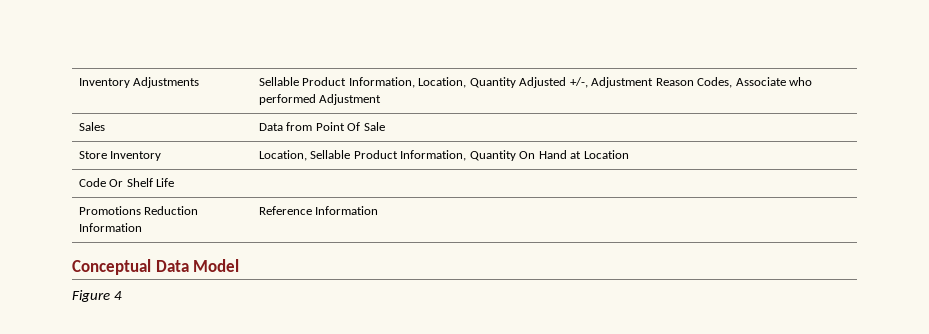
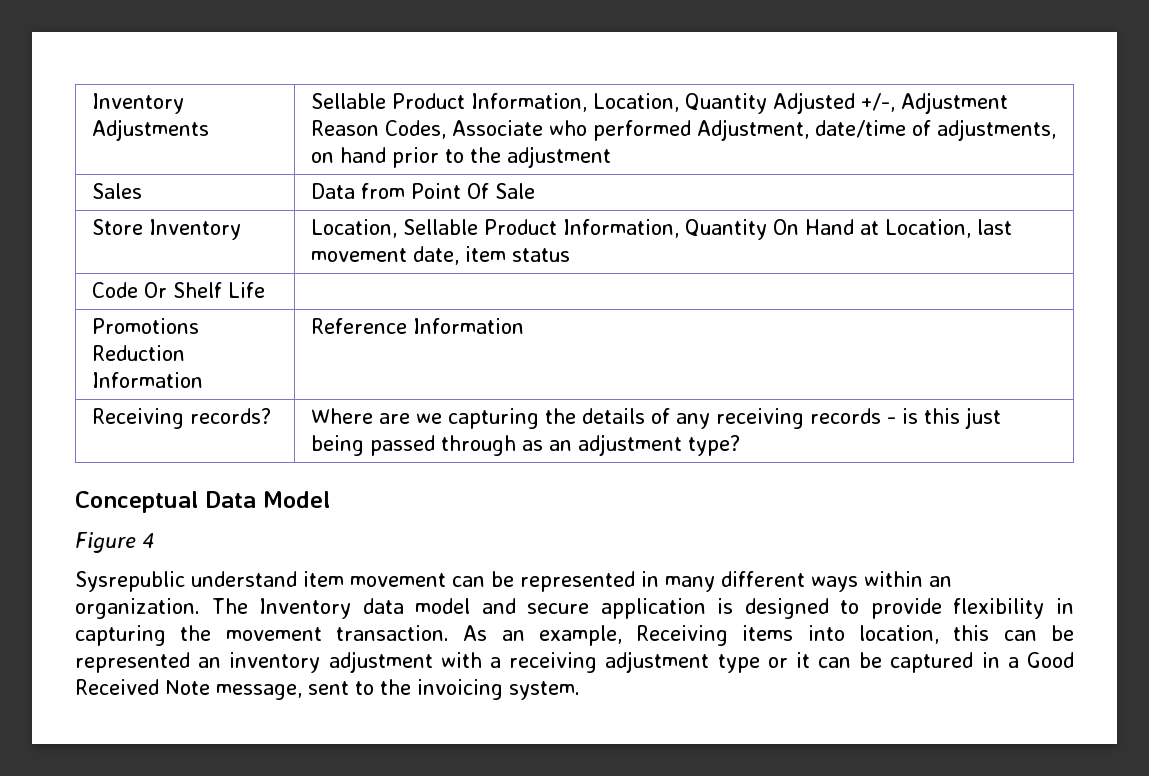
- Inventory Adjustments | Sellable Product Information, Location, Quantity Adjusted +/-, Adjustment Reason Codes, Associate who performed Adjustment
+ Inventory Adjustments | Sellable Product Information, Location, Quantity Adjusted +/-, Adjustment Reason Codes, Associate who performed Adjustment, date/time of adjustments, on hand prior to the adjustment
- Store Inventory | Location, Sellable Product Information, Quantity On Hand at Location
+ Store Inventory | Location, Sellable Product Information, Quantity On Hand at Location, last movement date, item status
+ Receiving records? | Where are we capturing the details of any receiving records - is this just being passed through as an adjustment type?
+ Sysrepublic understand item movement can be represented in many different ways within an organization. The Inventory data model and secure application is designed to provide flexibility in capturing the movement transaction. As an example, Receiving items into location, this can be represented an inventory adjustment with a receiving adjustment type or it can be captured in a Good Received Note message, sent to the invoicing system.

